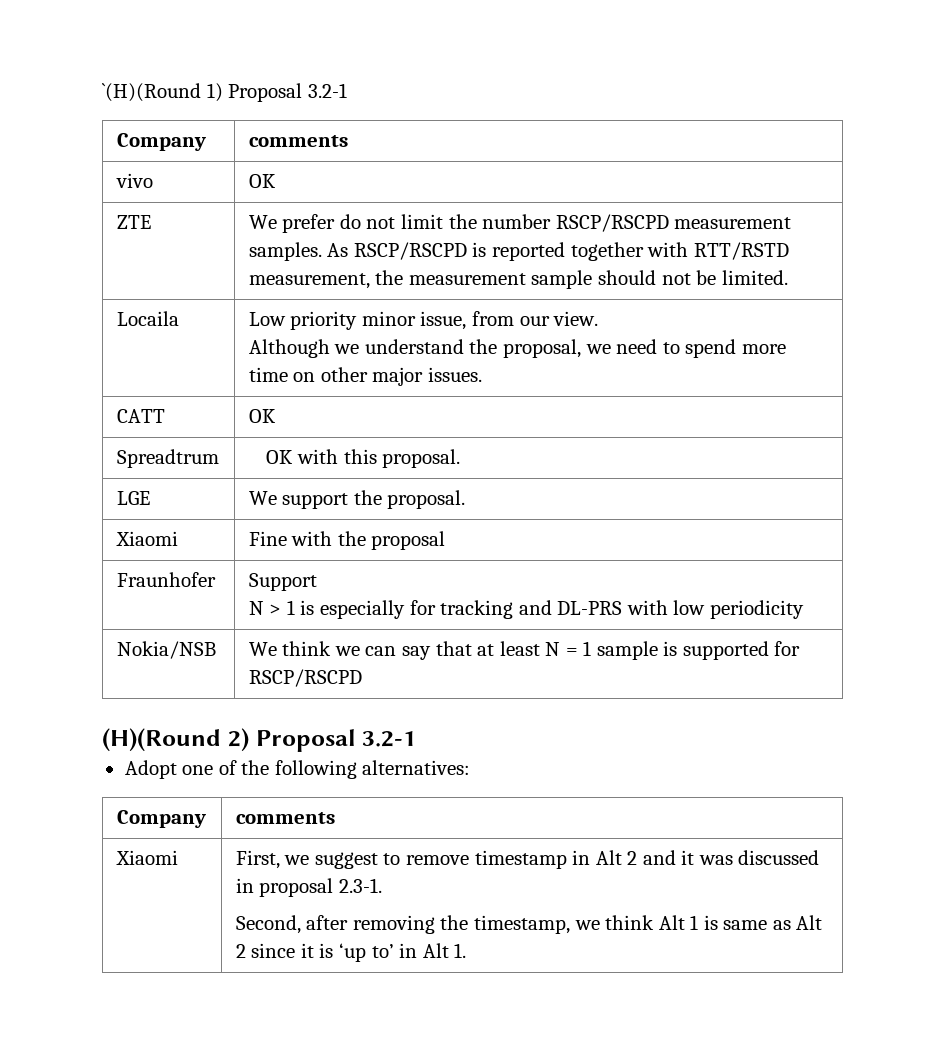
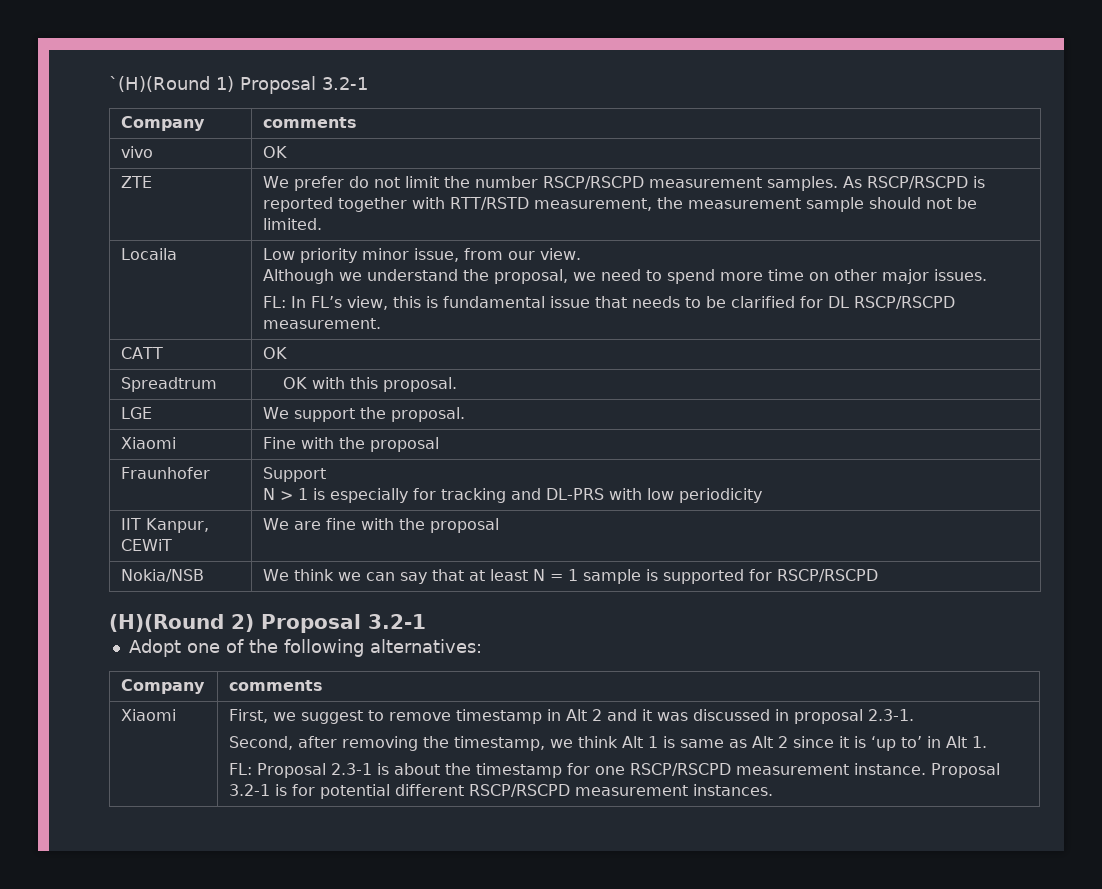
  Locaila | Low priority minor issue, from our view.
  Although we understand the proposal, we need to spend more time on other major issues.
+ FL: In FL’s view, this is fundamental issue that needs to be clarified for DL RSCP/RSCPD measurement.
+ IIT Kanpur, CEWiT | We are fine with the proposal
+ FL: Proposal 2.3-1 is about the timestamp for one RSCP/RSCPD measurement instance. Proposal 3.2-1 is for potential different RSCP/RSCPD measurement instances.

